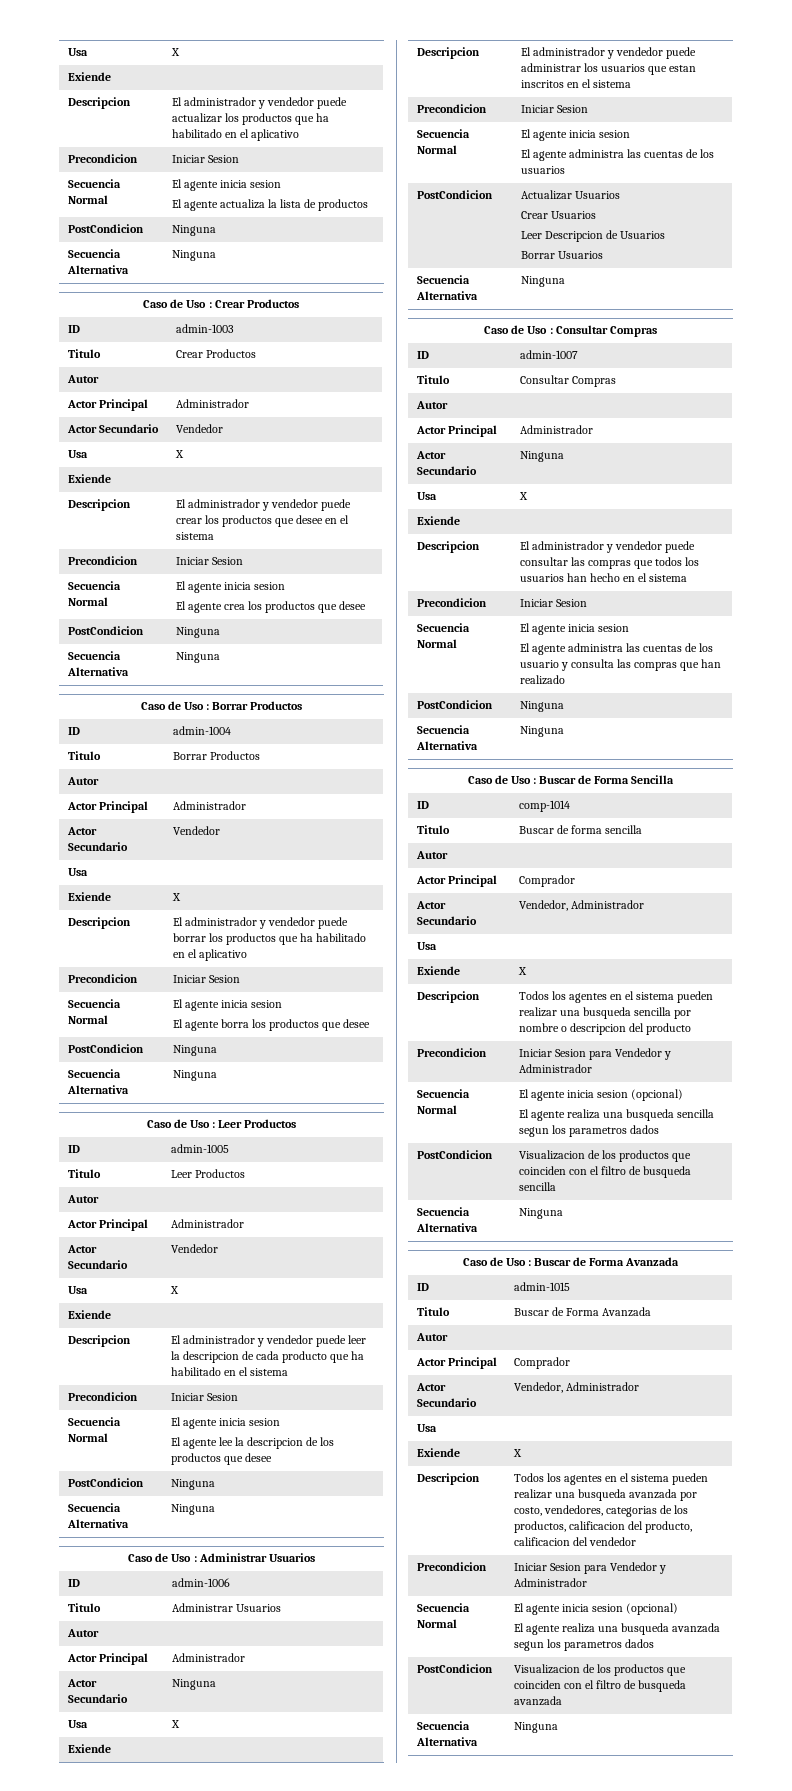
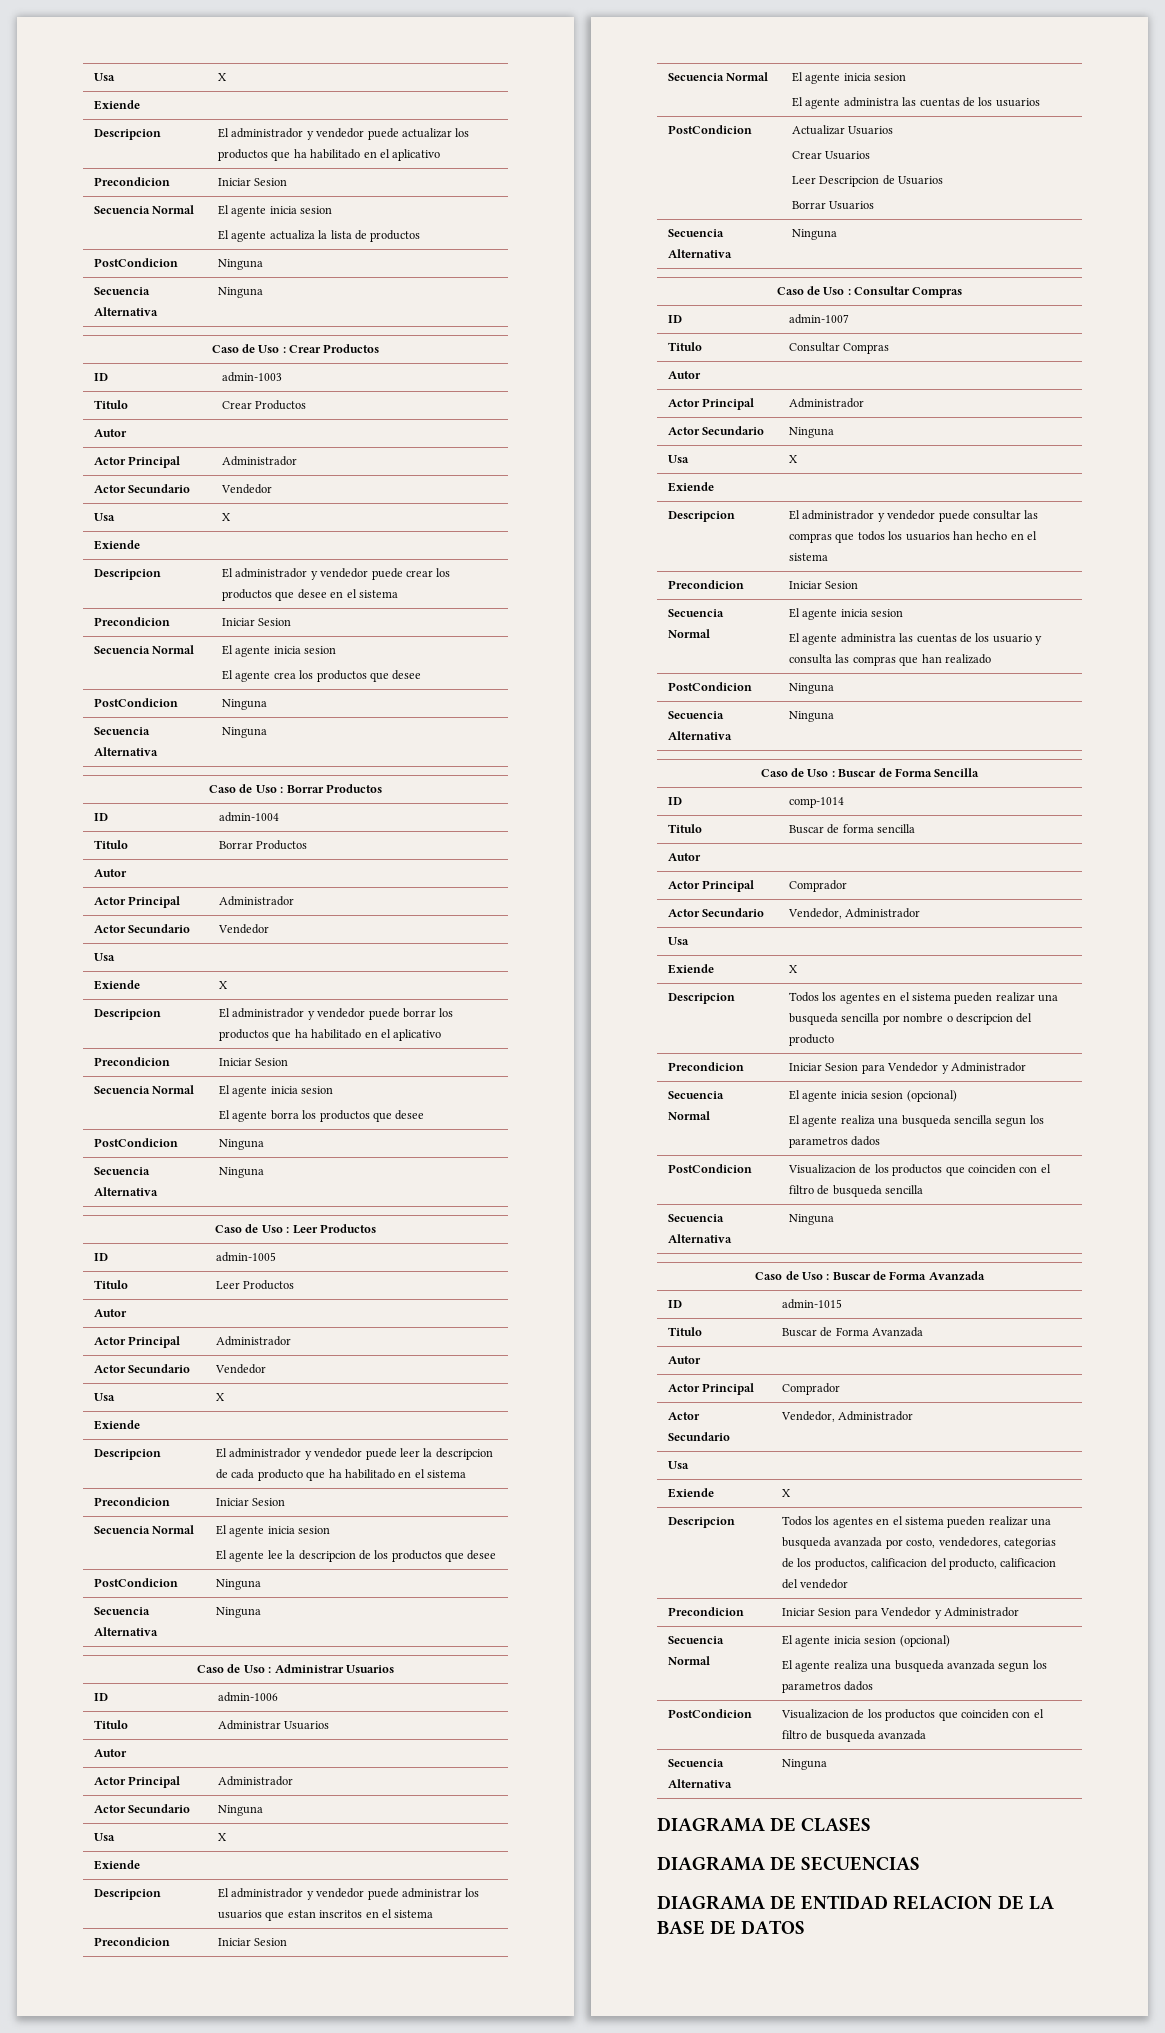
+ DIAGRAMA DE CLASES
+ DIAGRAMA DE SECUENCIAS
+ DIAGRAMA DE ENTIDAD RELACION DE LA BASE DE DATOS

